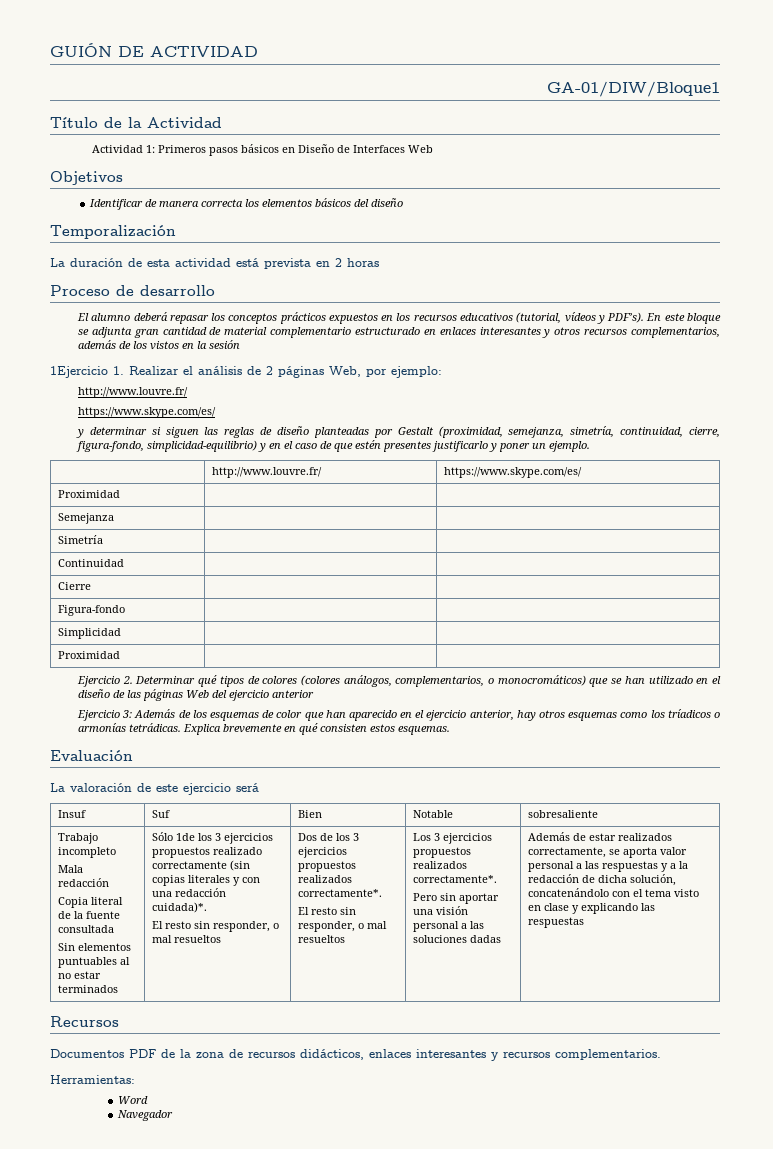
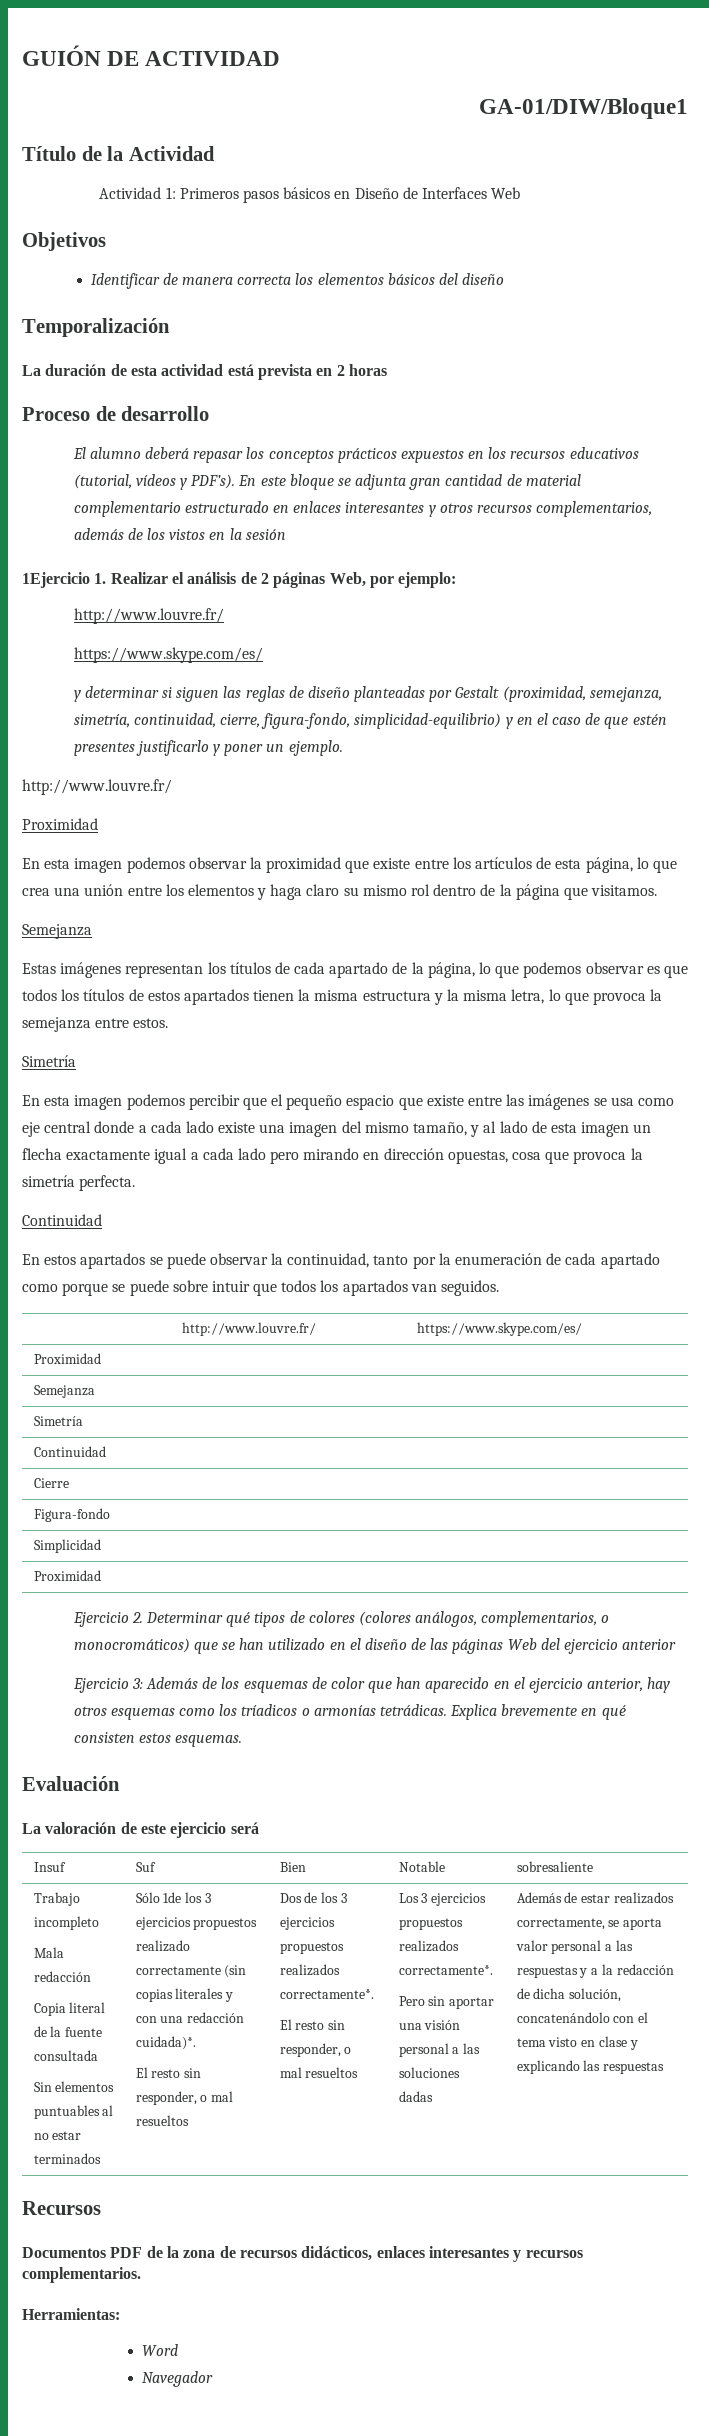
  y determinar si siguen las reglas de diseño planteadas por Gestalt (proximidad, semejanza, simetría, continuidad, cierre, figura-fondo, simplicidad-equilibrio) y en el caso de que estén presentes justificarlo y poner un ejemplo.
+ http://www.louvre.fr/
+ Proximidad
+ En esta imagen podemos observar la proximidad que existe entre los artículos de esta página, lo que crea una unión entre los elementos y haga claro su mismo rol dentro de la página que visitamos.
+ Semejanza
+ Estas imágenes representan los títulos de cada apartado de la página, lo que podemos observar es que todos los títulos de estos apartados tienen la misma estructura y la misma letra, lo que provoca la semejanza entre estos.
+ Simetría
+ En esta imagen podemos percibir que el pequeño espacio que existe entre las imágenes se usa como eje central donde a cada lado existe una imagen del mismo tamaño, y al lado de esta imagen un flecha exactamente igual a cada lado pero mirando en dirección opuestas, cosa que provoca la simetría perfecta.
+ Continuidad
+ En estos apartados se puede observar la continuidad, tanto por la enumeración de cada apartado como porque se puede sobre intuir que todos los apartados van seguidos.

